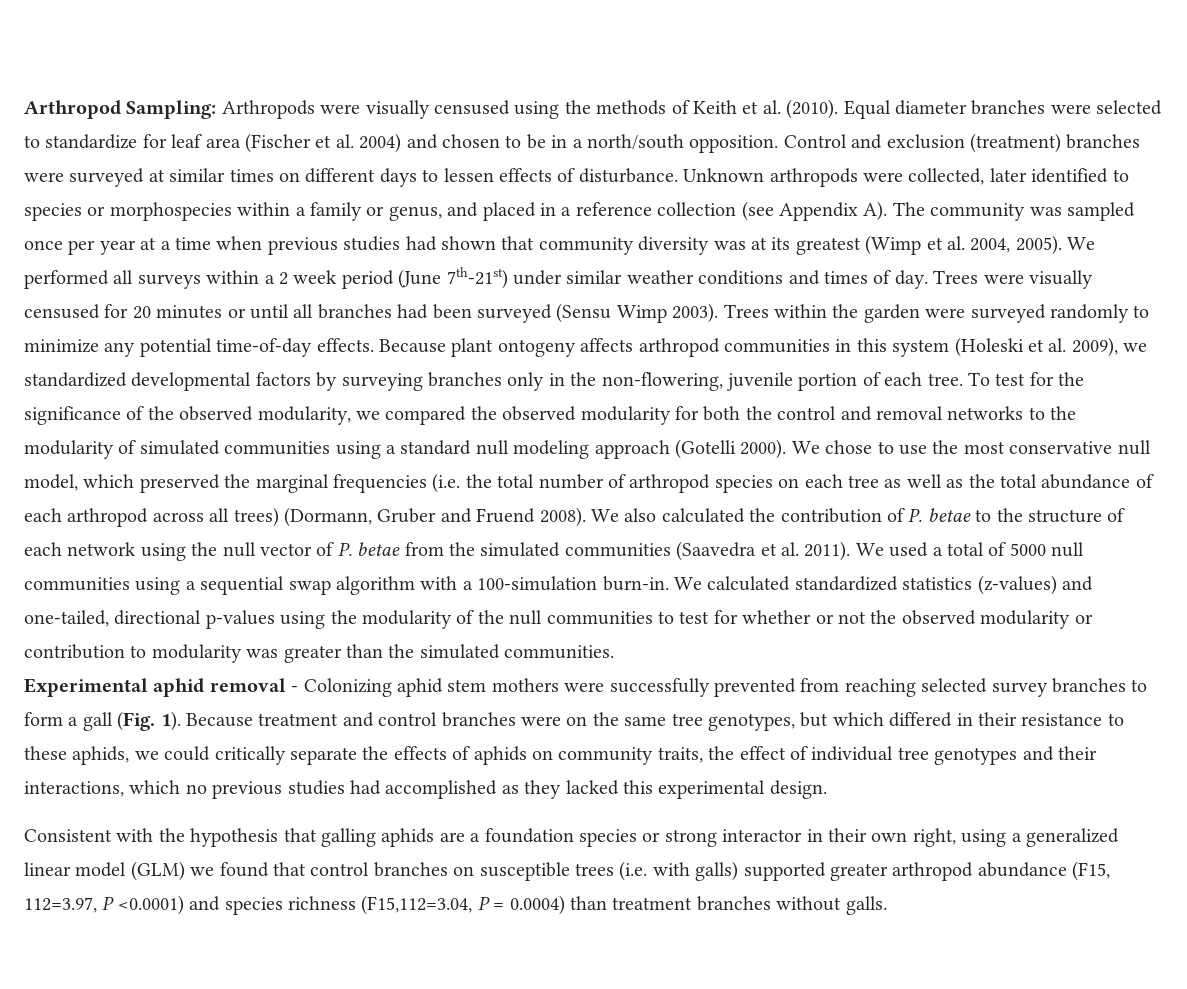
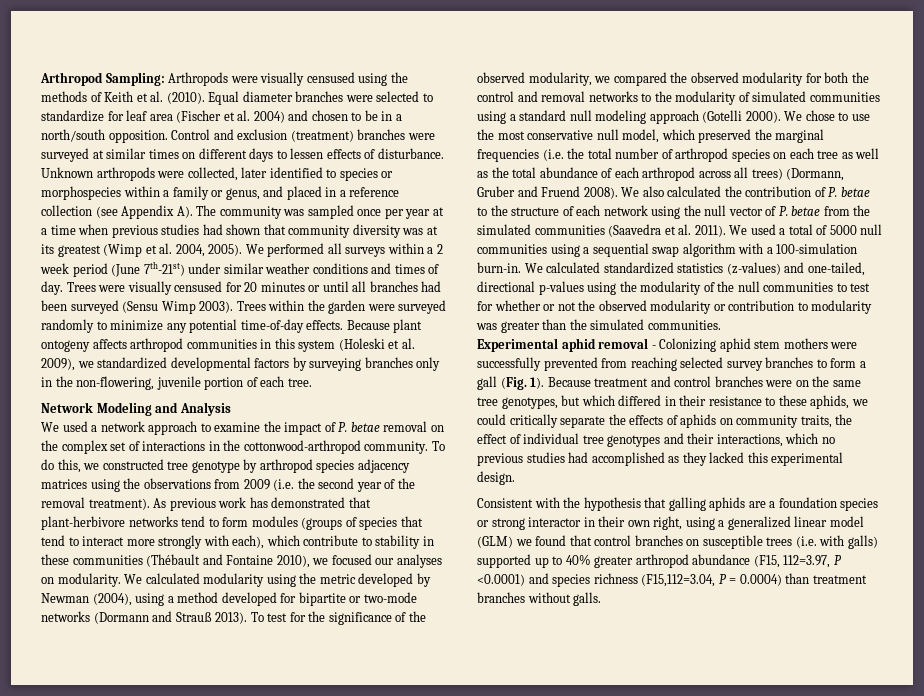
- Because plant ontogeny affects arthropod communities in this system (Holeski et al. 2009), we standardized developmental factors by surveying branches only in the non-flowering, juvenile portion of each tree. To test for the significance of the observed modularity, we compared the observed modularity for both the control and removal networks to the modularity of simulated communities using a standard null modeling approach (Gotelli 2000).
+ Because plant ontogeny affects arthropod communities in this system (Holeski et al. 2009), we standardized developmental factors by surveying branches only in the non-flowering, juvenile portion of each tree.
+ Network Modeling and Analysis
+ We used a network approach to examine the impact of P. betae removal on the complex set of interactions in the cottonwood-arthropod community. To do this, we constructed tree genotype by arthropod species adjacency matrices using the observations from 2009 (i.e. the second year of the removal treatment). As previous work has demonstrated that plant-herbivore networks tend to form modules (groups of species that tend to interact more strongly with each), which contribute to stability in these communities (Thébault and Fontaine 2010), we focused our analyses on modularity. We calculated modularity using the metric developed by Newman (2004), using a method developed for bipartite or two-mode networks (Dormann and Strauß 2013). To test for the significance of the observed modularity, we compared the observed modularity for both the control and removal networks to the modularity of simulated communities using a standard null modeling approach (Gotelli 2000).
- Consistent with the hypothesis that galling aphids are a foundation species or strong interactor in their own right, using a generalized linear model (GLM) we found that control branches on susceptible trees (i.e. with galls) supported greater arthropod abundance (F15, 112=3.97, P <0.0001) and species richness (F15,112=3.04, P = 0.0004) than treatment branches without galls.
+ Consistent with the hypothesis that galling aphids are a foundation species or strong interactor in their own right, using a generalized linear model (GLM) we found that control branches on susceptible trees (i.e. with galls) supported up to 40% greater arthropod abundance (F15, 112=3.97, P <0.0001) and species richness (F15,112=3.04, P = 0.0004) than treatment branches without galls.

